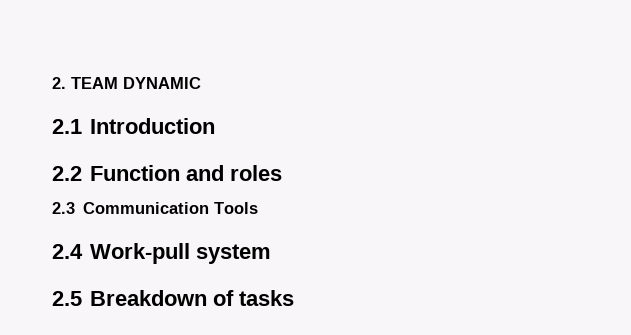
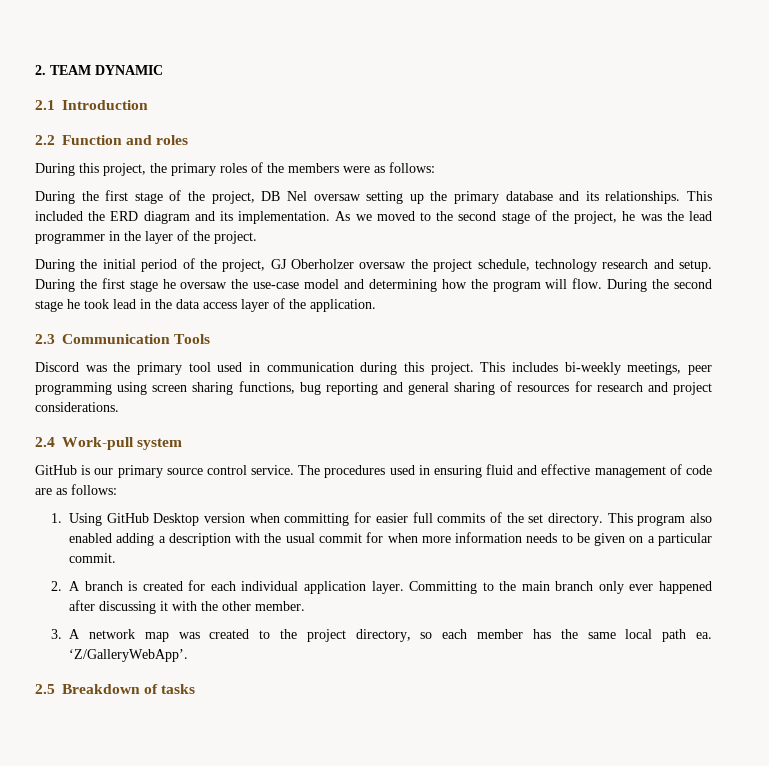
+ During this project, the primary roles of the members were as follows:
+ During the first stage of the project, DB Nel oversaw setting up the primary database and its relationships. This included the ERD diagram and its implementation. As we moved to the second stage of the project, he was the lead programmer in the layer of the project.
+ During the initial period of the project, GJ Oberholzer oversaw the project schedule, technology research and setup. During the first stage he oversaw the use-case model and determining how the program will flow. During the second stage he took lead in the data access layer of the application.
  2.3 Communication Tools
+ Discord was the primary tool used in communication during this project. This includes bi-weekly meetings, peer programming using screen sharing functions, bug reporting and general sharing of resources for research and project considerations.
  2.4 Work-pull system
+ GitHub is our primary source control service. The procedures used in ensuring fluid and effective management of code are as follows:
+ 1. Using GitHub Desktop version when committing for easier full commits of the set directory. This program also enabled adding a description with the usual commit for when more information needs to be given on a particular commit.
+ 2. A branch is created for each individual application layer. Committing to the main branch only ever happened after discussing it with the other member.
+ 3. A network map was created to the project directory, so each member has the same local path ea. ‘Z/GalleryWebApp’.

